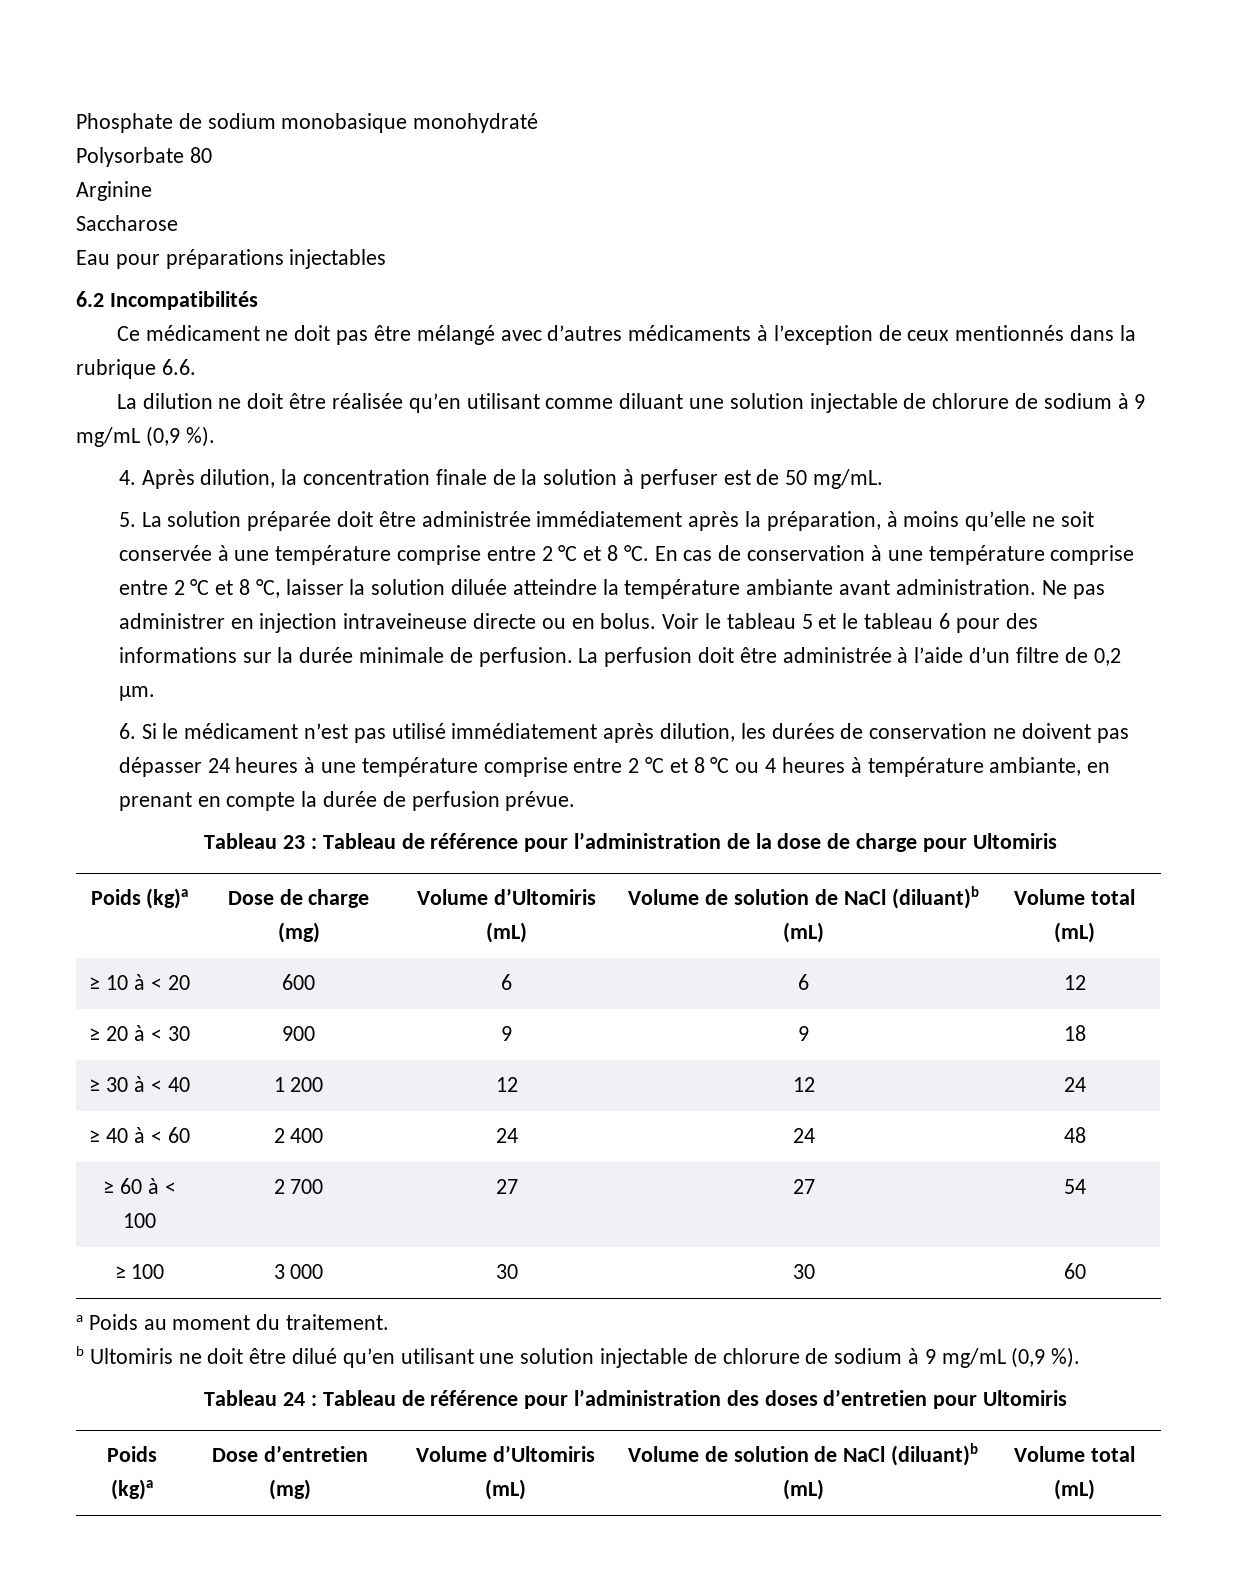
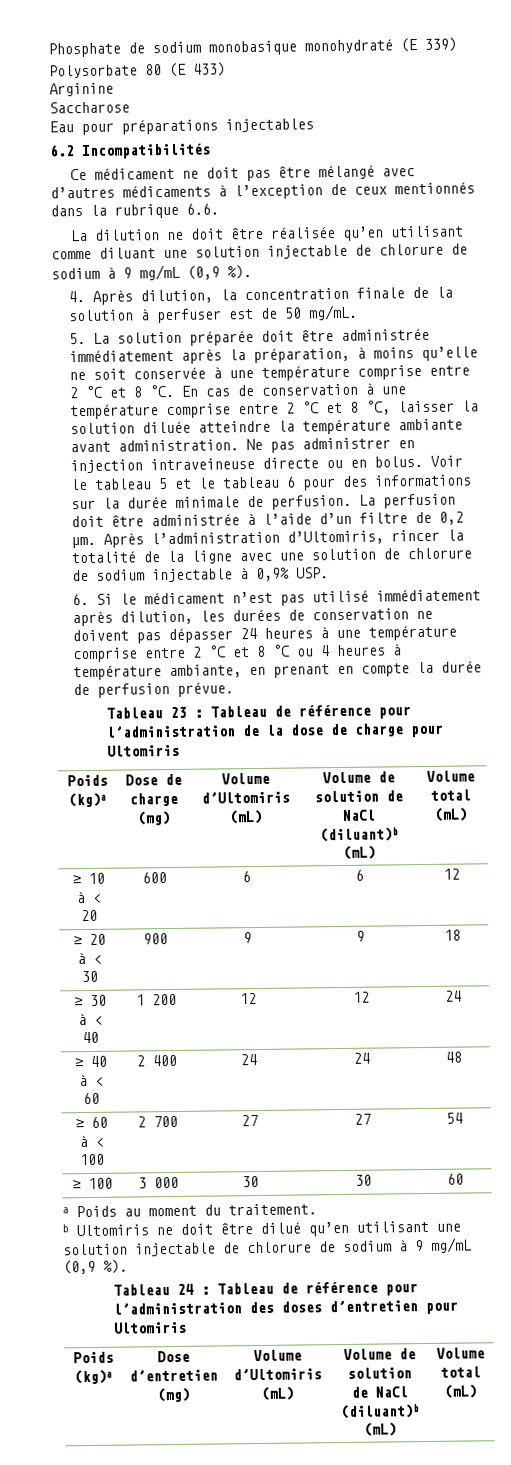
- Phosphate de sodium monobasique monohydraté
+ Phosphate de sodium monobasique monohydraté (E 339)
- Polysorbate 80
+ Polysorbate 80 (E 433)
+ Après l’administration d’Ultomiris, rincer la totalité de la ligne avec une solution de chlorure de sodium injectable à 0,9% USP.

